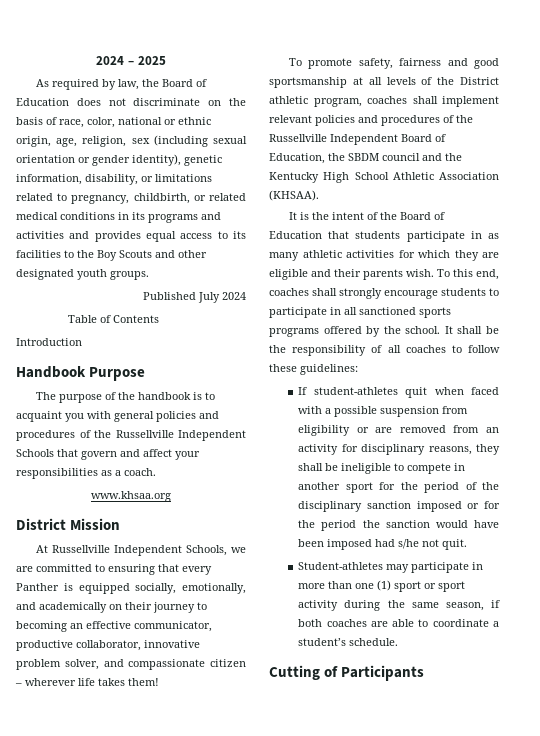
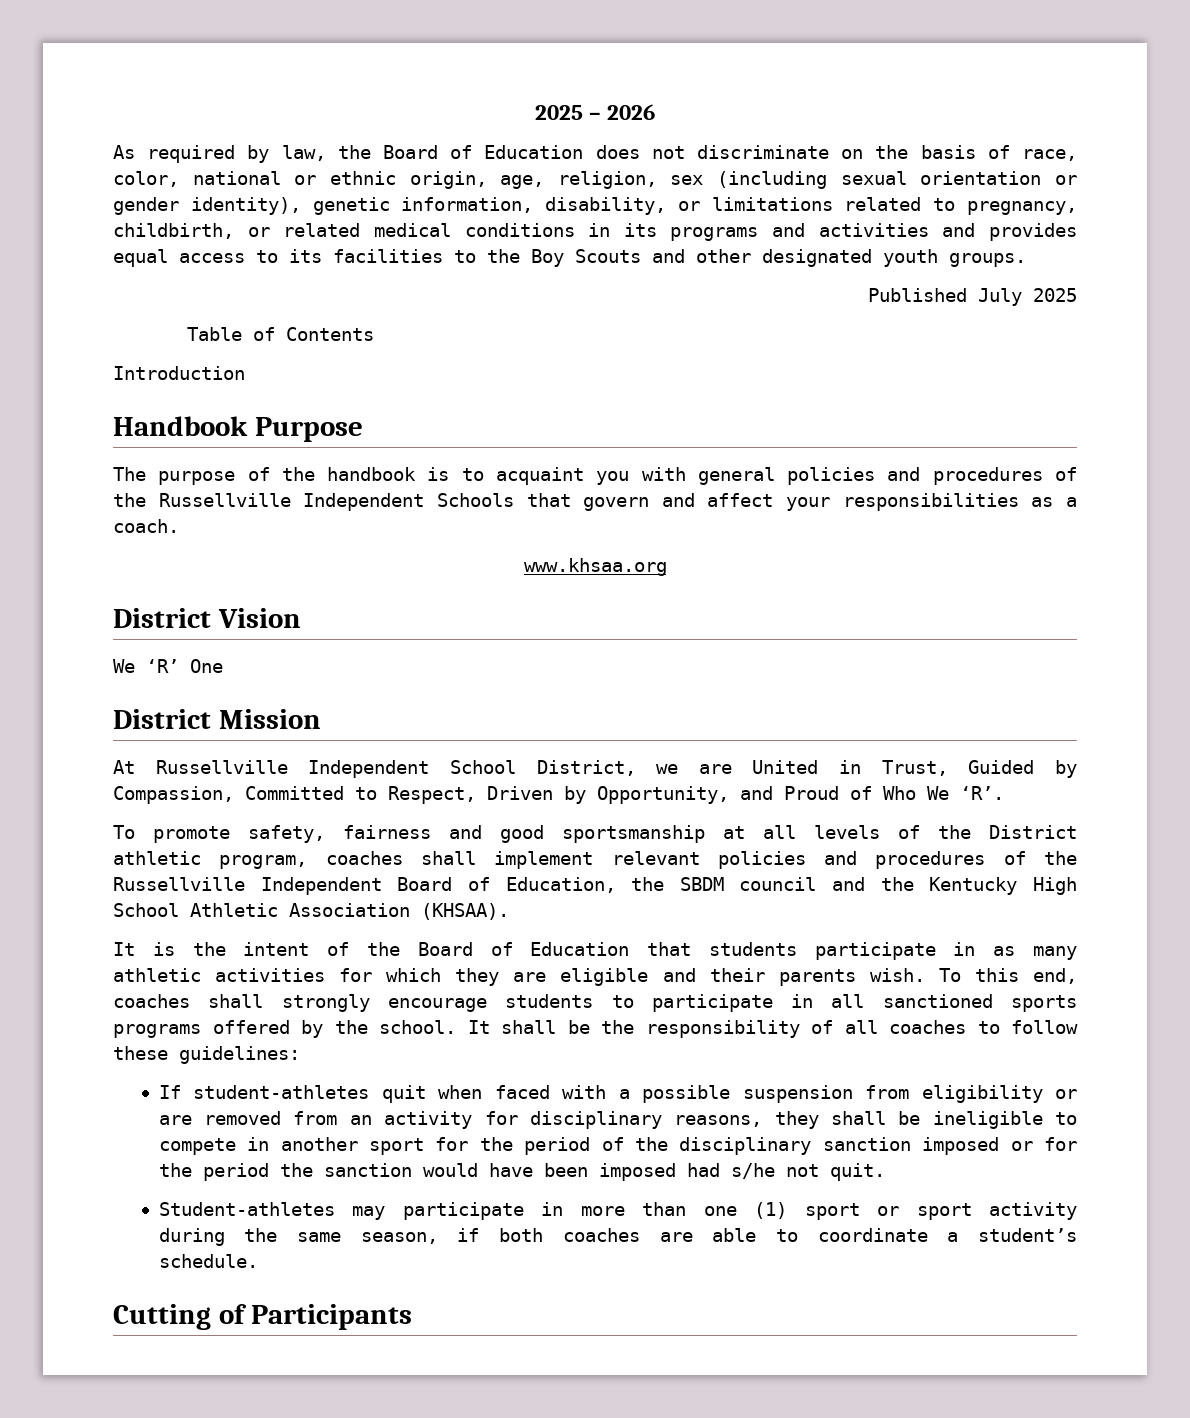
- 2024 – 2025
+ 2025 – 2026
- Published July 2024
+ Published July 2025
+ District Vision
+ We ‘R’ One
- At Russellville Independent Schools, we are committed to ensuring that every Panther is equipped socially, emotionally, and academically on their journey to becoming an effective communicator, productive collaborator, innovative problem solver, and compassionate citizen – wherever life takes them!
+ At Russellville Independent School District, we are United in Trust, Guided by Compassion, Committed to Respect, Driven by Opportunity, and Proud of Who We ‘R’.

